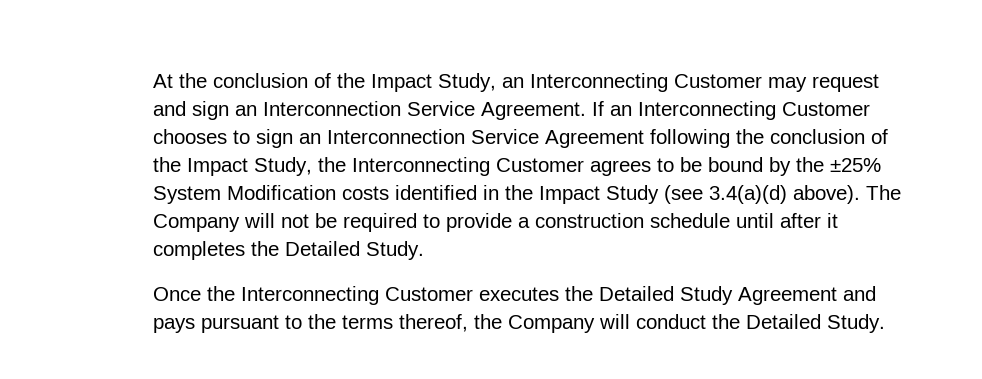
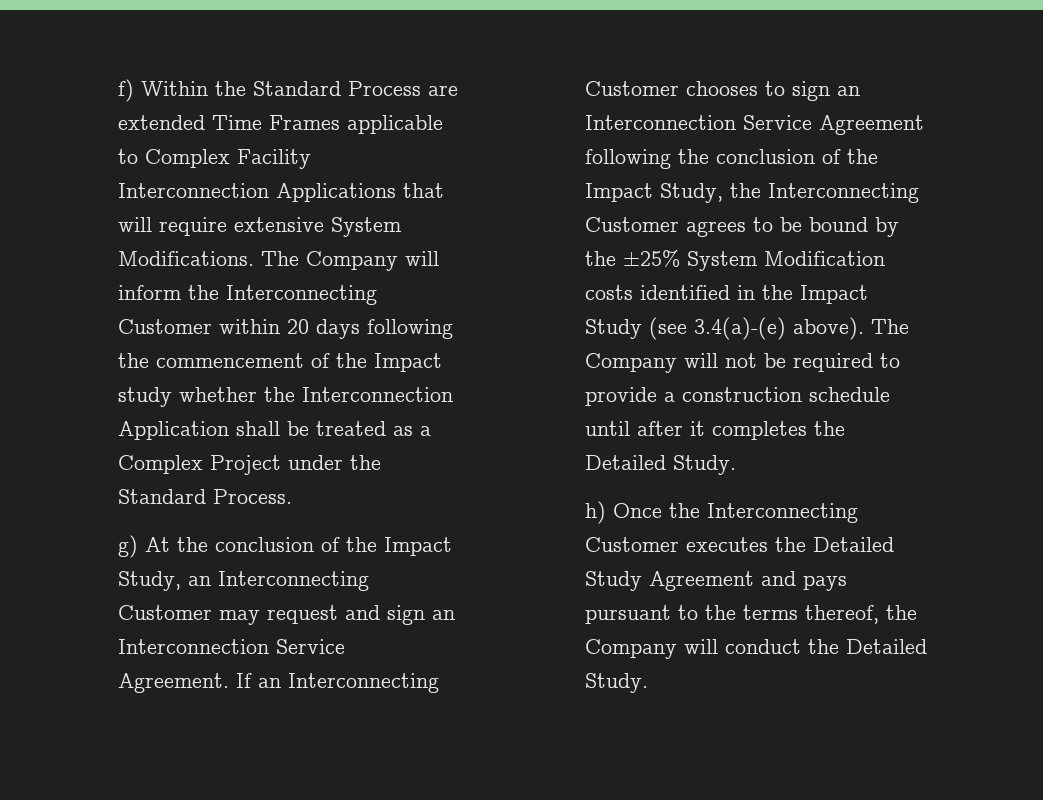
- At the conclusion of the Impact Study, an Interconnecting Customer may request and sign an Interconnection Service Agreement.
+ f) Within the Standard Process are extended Time Frames applicable to Complex Facility Interconnection Applications that will require extensive System Modifications. The Company will inform the Interconnecting Customer within 20 days following the commencement of the Impact study whether the Interconnection Application shall be treated as a Complex Project under the Standard Process.
+ g) At the conclusion of the Impact Study, an Interconnecting Customer may request and sign an Interconnection Service Agreement.
- If an Interconnecting Customer chooses to sign an Interconnection Service Agreement following the conclusion of the Impact Study, the Interconnecting Customer agrees to be bound by the ±25% System Modification costs identified in the Impact Study (see 3.4(a)(d) above).
+ If an Interconnecting Customer chooses to sign an Interconnection Service Agreement following the conclusion of the Impact Study, the Interconnecting Customer agrees to be bound by the ±25% System Modification costs identified in the Impact Study (see 3.4(a)-(e) above).
- Once the Interconnecting Customer executes the Detailed Study Agreement and pays pursuant to the terms thereof, the Company will conduct the Detailed Study.
+ h) Once the Interconnecting Customer executes the Detailed Study Agreement and pays pursuant to the terms thereof, the Company will conduct the Detailed Study.

